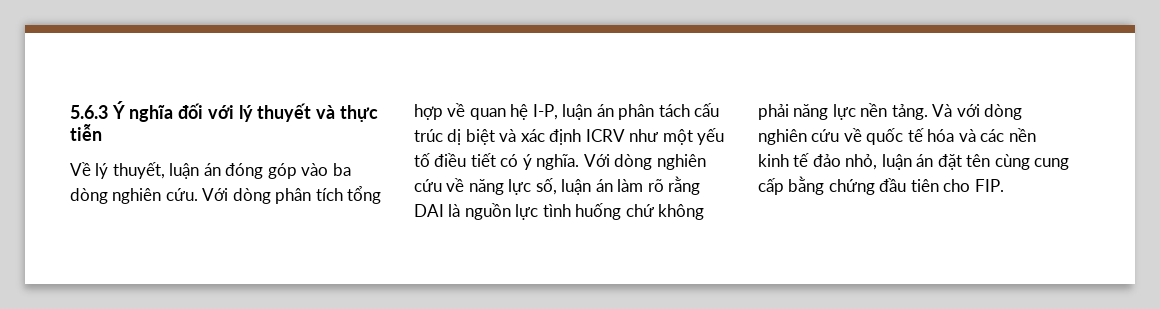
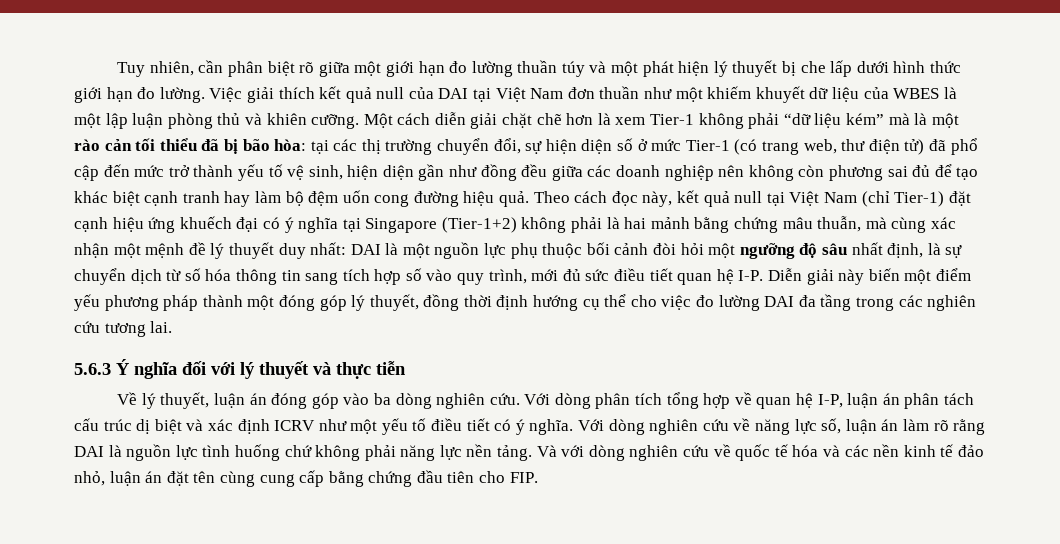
+ Tuy nhiên, cần phân biệt rõ giữa một giới hạn đo lường thuần túy và một phát hiện lý thuyết bị che lấp dưới hình thức giới hạn đo lường. Việc giải thích kết quả null của DAI tại Việt Nam đơn thuần như một khiếm khuyết dữ liệu của WBES là một lập luận phòng thủ và khiên cưỡng. Một cách diễn giải chặt chẽ hơn là xem Tier-1 không phải “dữ liệu kém” mà là một rào cản tối thiểu đã bị bão hòa: tại các thị trường chuyển đổi, sự hiện diện số ở mức Tier-1 (có trang web, thư điện tử) đã phổ cập đến mức trở thành yếu tố vệ sinh, hiện diện gần như đồng đều giữa các doanh nghiệp nên không còn phương sai đủ để tạo khác biệt cạnh tranh hay làm bộ đệm uốn cong đường hiệu quả. Theo cách đọc này, kết quả null tại Việt Nam (chỉ Tier-1) đặt cạnh hiệu ứng khuếch đại có ý nghĩa tại Singapore (Tier-1+2) không phải là hai mảnh bằng chứng mâu thuẫn, mà cùng xác nhận một mệnh đề lý thuyết duy nhất: DAI là một nguồn lực phụ thuộc bối cảnh đòi hỏi một ngưỡng độ sâu nhất định, là sự chuyển dịch từ số hóa thông tin sang tích hợp số vào quy trình, mới đủ sức điều tiết quan hệ I-P. Diễn giải này biến một điểm yếu phương pháp thành một đóng góp lý thuyết, đồng thời định hướng cụ thể cho việc đo lường DAI đa tầng trong các nghiên cứu tương lai.

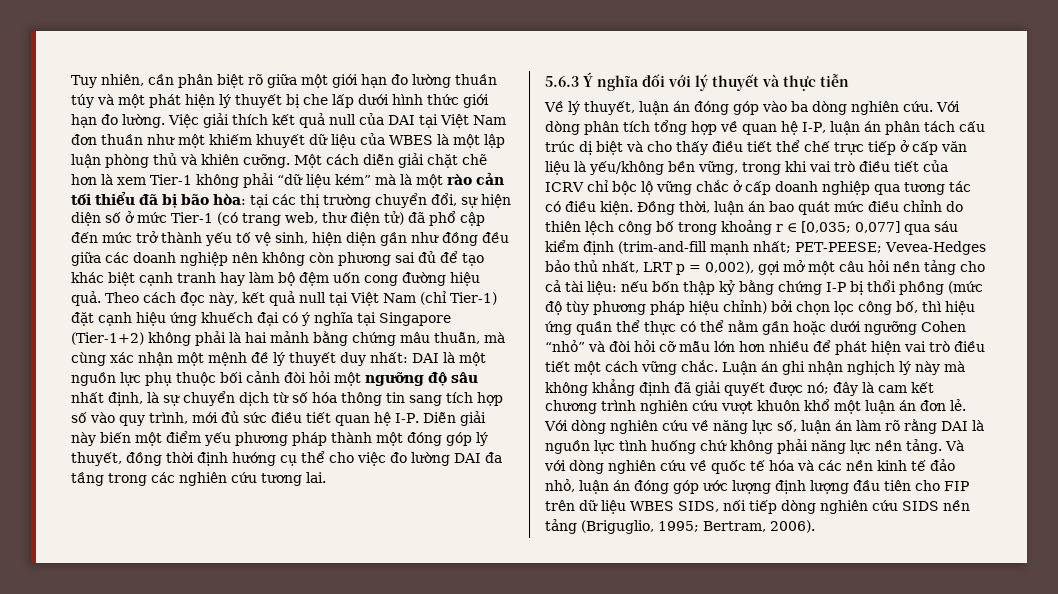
- Với dòng phân tích tổng hợp về quan hệ I-P, luận án phân tách cấu trúc dị biệt và xác định ICRV như một yếu tố điều tiết có ý nghĩa.
+ Với dòng phân tích tổng hợp về quan hệ I-P, luận án phân tách cấu trúc dị biệt và cho thấy điều tiết thể chế trực tiếp ở cấp văn liệu là yếu/không bền vững, trong khi vai trò điều tiết của ICRV chỉ bộc lộ vững chắc ở cấp doanh nghiệp qua tương tác có điều kiện. Đồng thời, luận án bao quát mức điều chỉnh do thiên lệch công bố trong khoảng r ∈ [0,035; 0,077] qua sáu kiểm định (trim-and-fill mạnh nhất; PET-PEESE; Vevea-Hedges bảo thủ nhất, LRT p = 0,002), gợi mở một câu hỏi nền tảng cho cả tài liệu: nếu bốn thập kỷ bằng chứng I-P bị thổi phồng (mức độ tùy phương pháp hiệu chỉnh) bởi chọn lọc công bố, thì hiệu ứng quần thể thực có thể nằm gần hoặc dưới ngưỡng Cohen “nhỏ” và đòi hỏi cỡ mẫu lớn hơn nhiều để phát hiện vai trò điều tiết một cách vững chắc. Luận án ghi nhận nghịch lý này mà không khẳng định đã giải quyết được nó; đây là cam kết chương trình nghiên cứu vượt khuôn khổ một luận án đơn lẻ.
- Và với dòng nghiên cứu về quốc tế hóa và các nền kinh tế đảo nhỏ, luận án đặt tên cùng cung cấp bằng chứng đầu tiên cho FIP.
+ Và với dòng nghiên cứu về quốc tế hóa và các nền kinh tế đảo nhỏ, luận án đóng góp ước lượng định lượng đầu tiên cho FIP trên dữ liệu WBES SIDS, nối tiếp dòng nghiên cứu SIDS nền tảng (Briguglio, 1995; Bertram, 2006).

